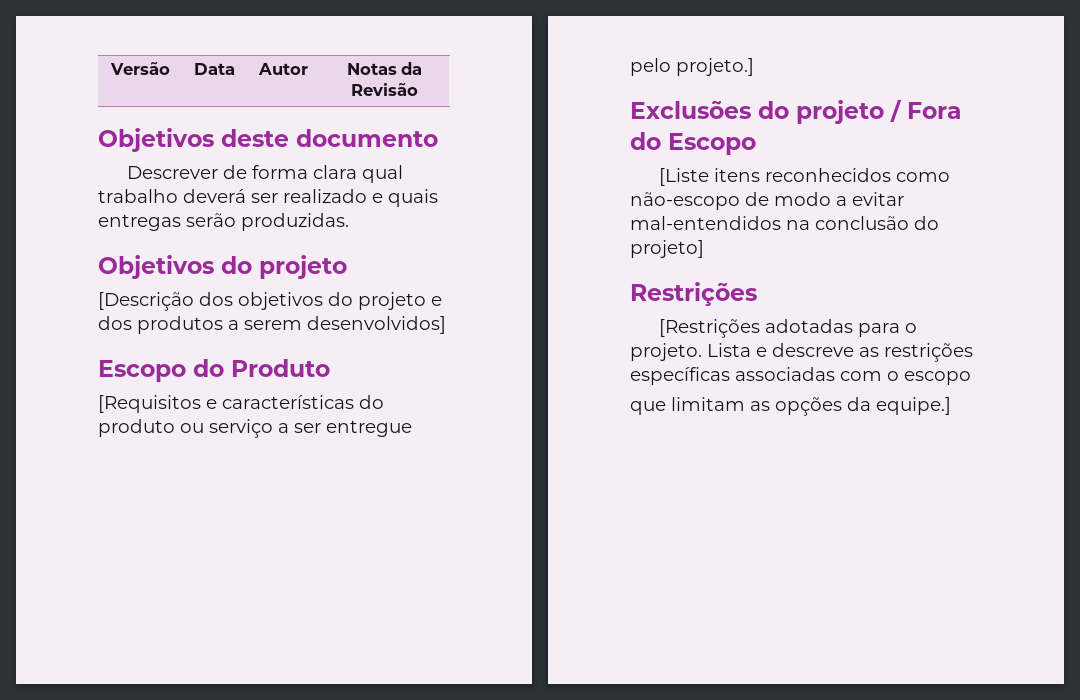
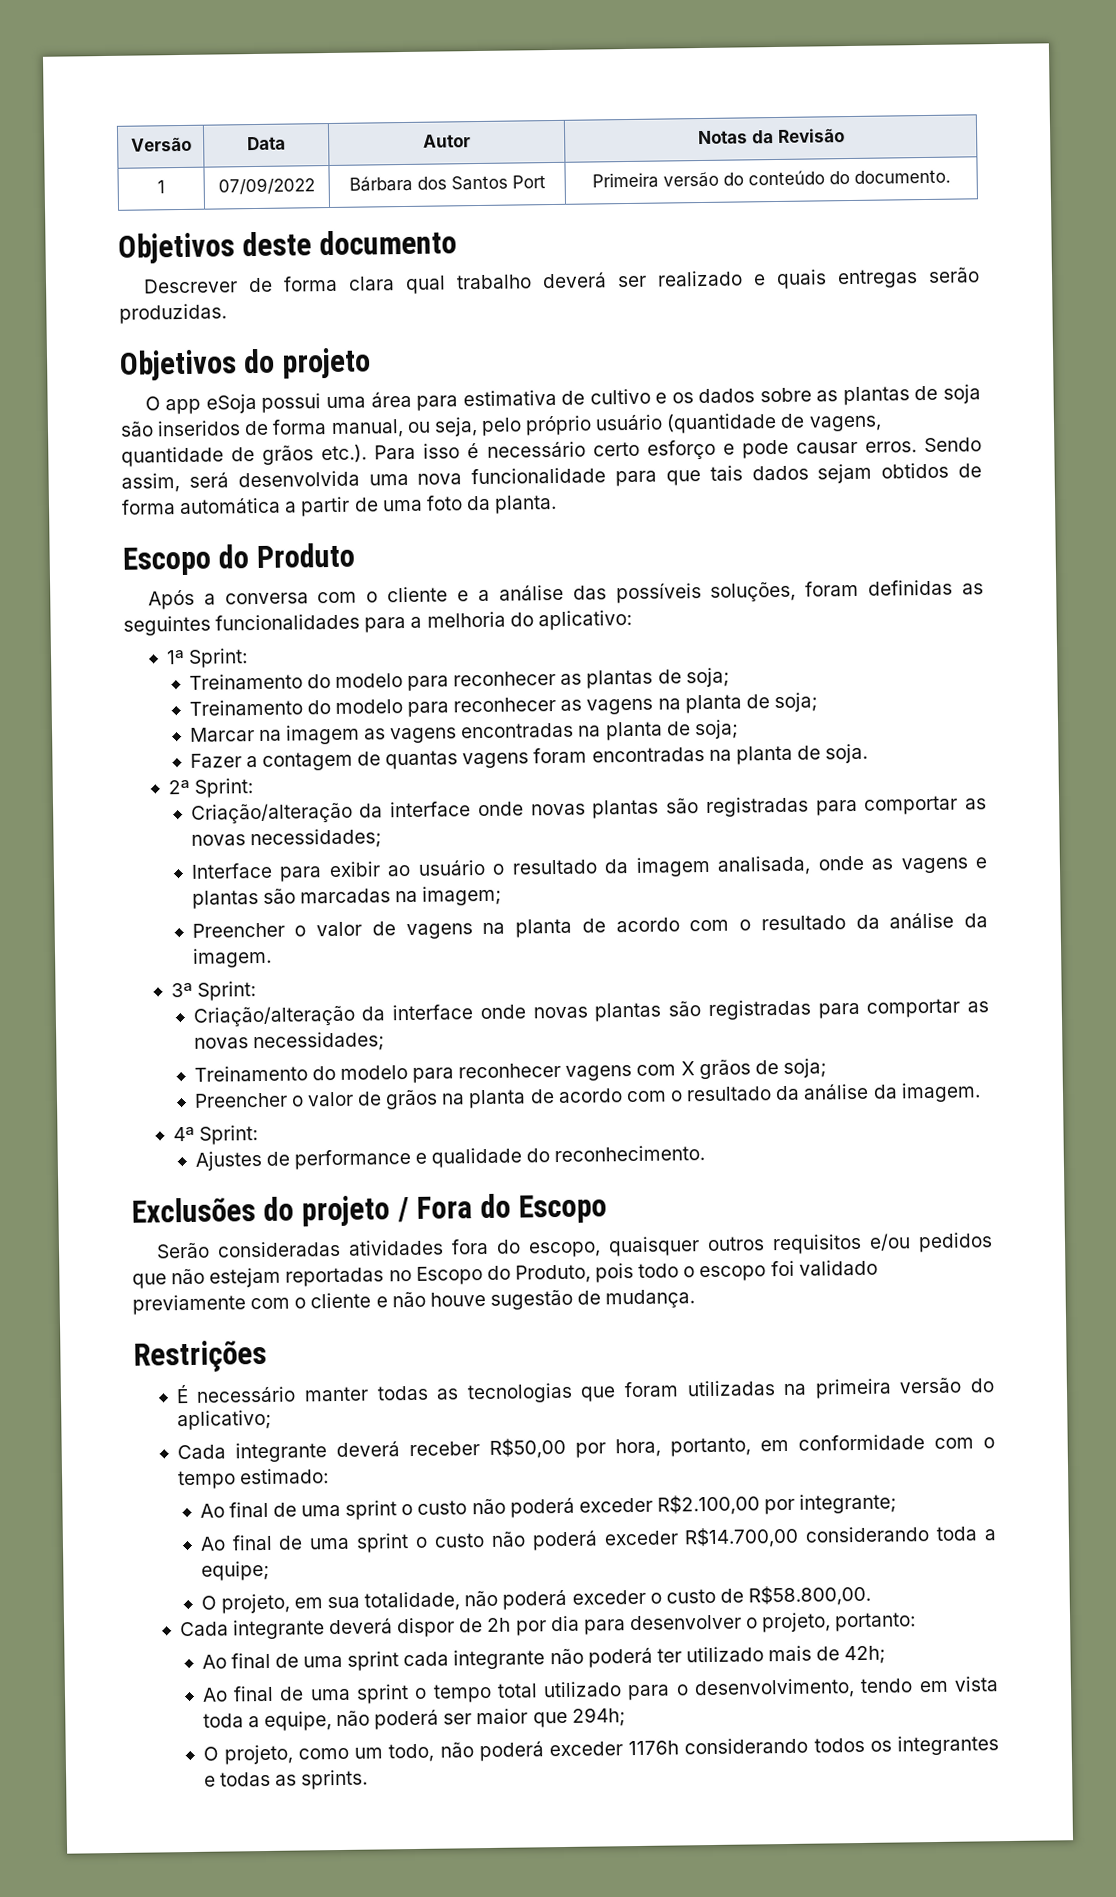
+ 1 | 07/09/2022 | Bárbara dos Santos Port | Primeira versão do conteúdo do documento.
- [Descrição dos objetivos do projeto e dos produtos a serem desenvolvidos]
+ O app eSoja possui uma área para estimativa de cultivo e os dados sobre as plantas de soja são inseridos de forma manual, ou seja, pelo próprio usuário (quantidade de vagens, quantidade de grãos etc.). Para isso é necessário certo esforço e pode causar erros. Sendo assim, será desenvolvida uma nova funcionalidade para que tais dados sejam obtidos de forma automática a partir de uma foto da planta.
  Escopo do Produto
- [Requisitos e características do produto ou serviço a ser entregue pelo projeto.]
+ Após a conversa com o cliente e a análise das possíveis soluções, foram definidas as seguintes funcionalidades para a melhoria do aplicativo:
+ 1ª Sprint:
+ Treinamento do modelo para reconhecer as plantas de soja;
+ Treinamento do modelo para reconhecer as vagens na planta de soja;
+ Marcar na imagem as vagens encontradas na planta de soja;
+ Fazer a contagem de quantas vagens foram encontradas na planta de soja.
+ 2ª Sprint:
+ Criação/alteração da interface onde novas plantas são registradas para comportar as novas necessidades;
+ Interface para exibir ao usuário o resultado da imagem analisada, onde as vagens e plantas são marcadas na imagem;
+ Preencher o valor de vagens na planta de acordo com o resultado da análise da imagem.
+ 3ª Sprint:
+ Criação/alteração da interface onde novas plantas são registradas para comportar as novas necessidades;
+ Treinamento do modelo para reconhecer vagens com X grãos de soja;
+ Preencher o valor de grãos na planta de acordo com o resultado da análise da imagem.
+ 4ª Sprint:
+ Ajustes de performance e qualidade do reconhecimento.
- [Liste itens reconhecidos como não-escopo de modo a evitar mal-entendidos na conclusão do projeto]
+ Serão consideradas atividades fora do escopo, quaisquer outros requisitos e/ou pedidos que não estejam reportadas no Escopo do Produto, pois todo o escopo foi validado previamente com o cliente e não houve sugestão de mudança.
  Restrições
- [Restrições adotadas para o projeto. Lista e descreve as restrições específicas associadas com o escopo
- que limitam as opções da equipe.]
+ É necessário manter todas as tecnologias que foram utilizadas na primeira versão do aplicativo;
+ Cada integrante deverá receber R$50,00 por hora, portanto, em conformidade com o tempo estimado:
+ Ao final de uma sprint o custo não poderá exceder R$2.100,00 por integrante;
+ Ao final de uma sprint o custo não poderá exceder R$14.700,00 considerando toda a equipe;
+ O projeto, em sua totalidade, não poderá exceder o custo de R$58.800,00.
+ Cada integrante deverá dispor de 2h por dia para desenvolver o projeto, portanto:
+ Ao final de uma sprint cada integrante não poderá ter utilizado mais de 42h;
+ Ao final de uma sprint o tempo total utilizado para o desenvolvimento, tendo em vista toda a equipe, não poderá ser maior que 294h;
+ O projeto, como um todo, não poderá exceder 1176h considerando todos os integrantes e todas as sprints.

